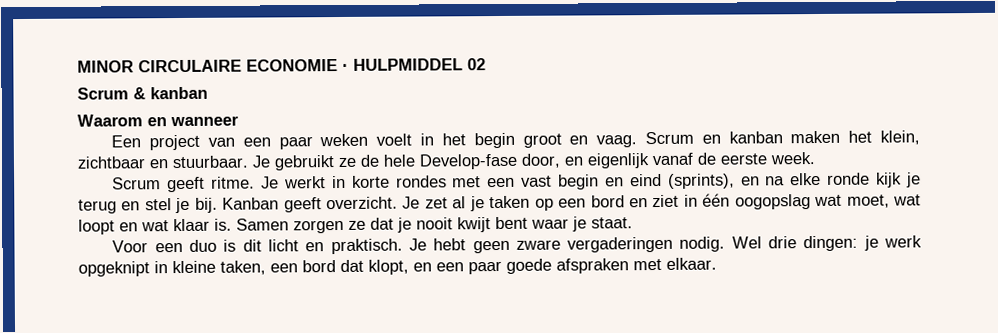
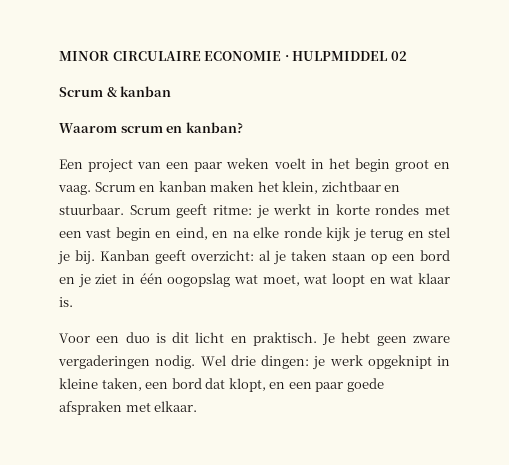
- Waarom en wanneer
+ Waarom scrum en kanban?
- Je gebruikt ze de hele Develop-fase door, en eigenlijk vanaf de eerste week.
- Scrum geeft ritme. Je werkt in korte rondes met een vast begin en eind (sprints), en na elke ronde kijk je terug en stel je bij.
+ Scrum geeft ritme: je werkt in korte rondes met een vast begin en eind, en na elke ronde kijk je terug en stel je bij.
- Kanban geeft overzicht. Je zet al je taken op een bord en ziet in één oogopslag wat moet, wat loopt en wat klaar is. Samen zorgen ze dat je nooit kwijt bent waar je staat.
+ Kanban geeft overzicht: al je taken staan op een bord en je ziet in één oogopslag wat moet, wat loopt en wat klaar is.

